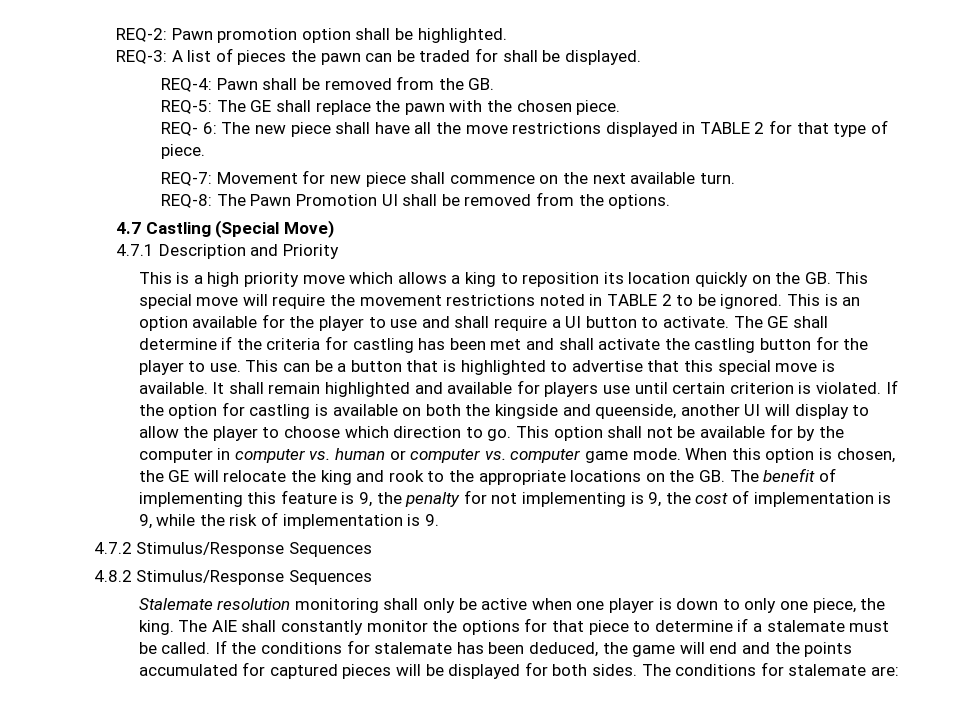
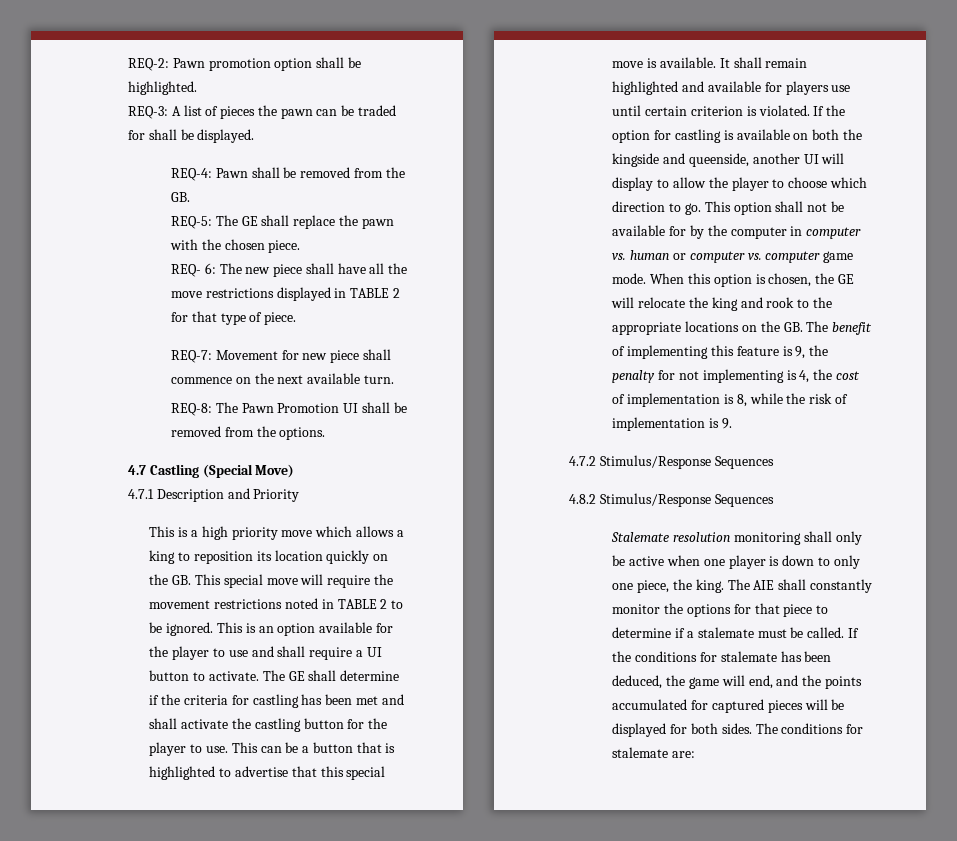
- When this option is chosen, the GE will relocate the king and rook to the appropriate locations on the GB. The benefit of implementing this feature is 9, the penalty for not implementing is 9, the cost of implementation is 9, while the risk of implementation is 9.
+ When this option is chosen, the GE will relocate the king and rook to the appropriate locations on the GB. The benefit of implementing this feature is 9, the penalty for not implementing is 4, the cost of implementation is 8, while the risk of implementation is 9.
- If the conditions for stalemate has been deduced, the game will end and the points accumulated for captured pieces will be displayed for both sides.
+ If the conditions for stalemate has been deduced, the game will end, and the points accumulated for captured pieces will be displayed for both sides.

